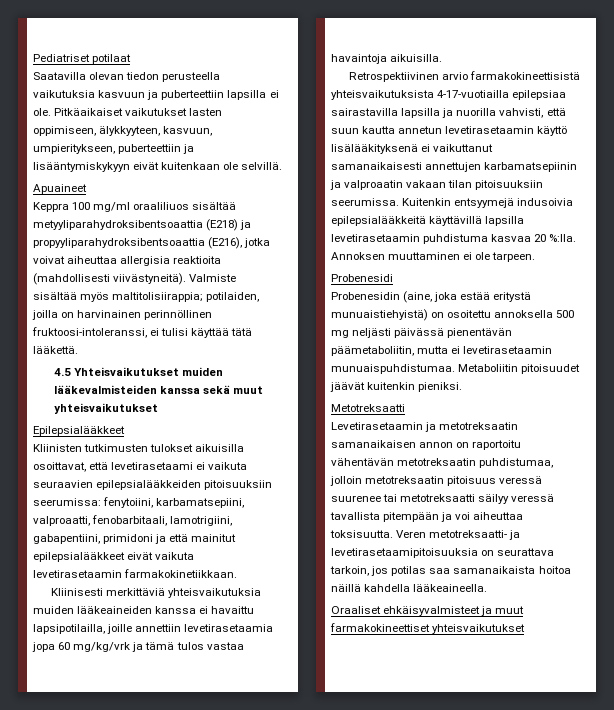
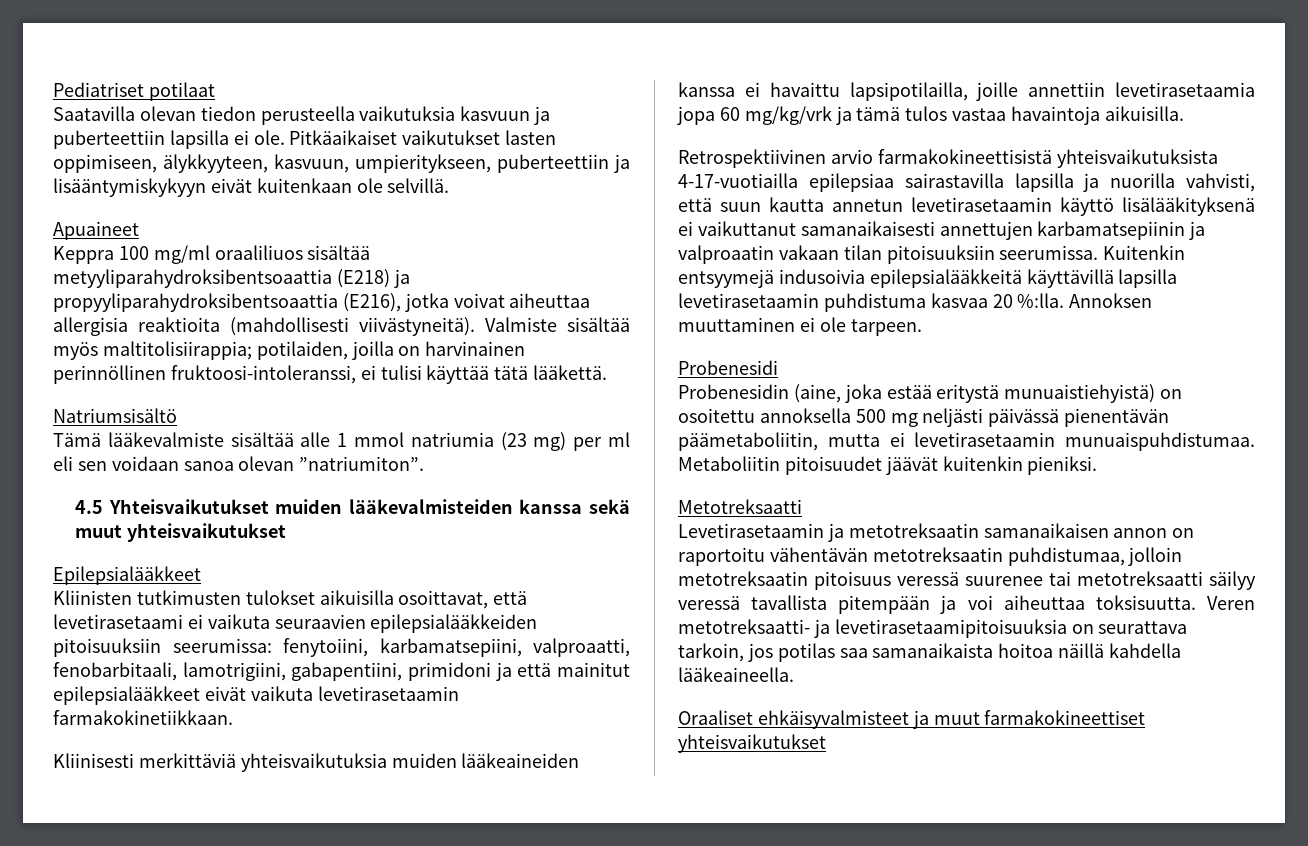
+ Natriumsisältö
+ Tämä lääkevalmiste sisältää alle 1 mmol natriumia (23 mg) per ml eli sen voidaan sanoa olevan ”natriumiton”.

